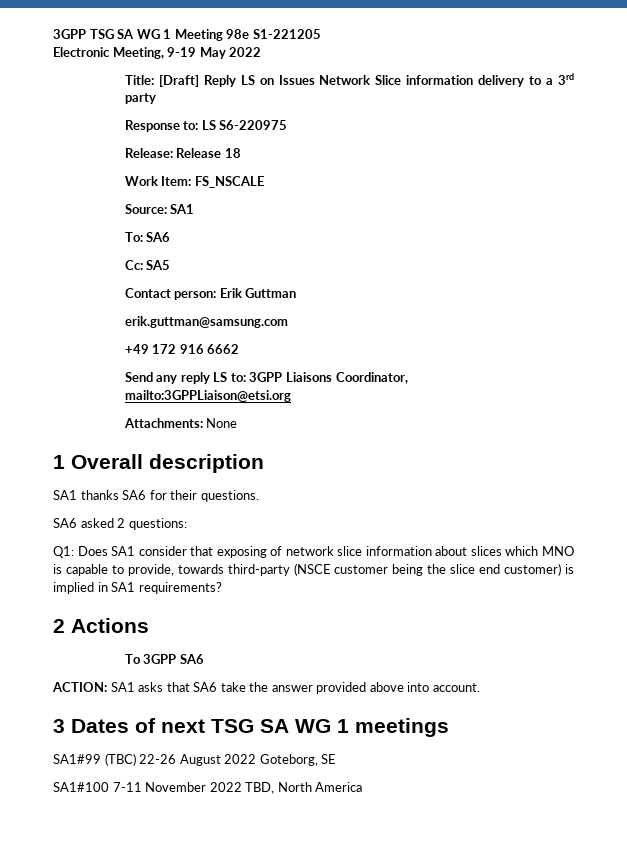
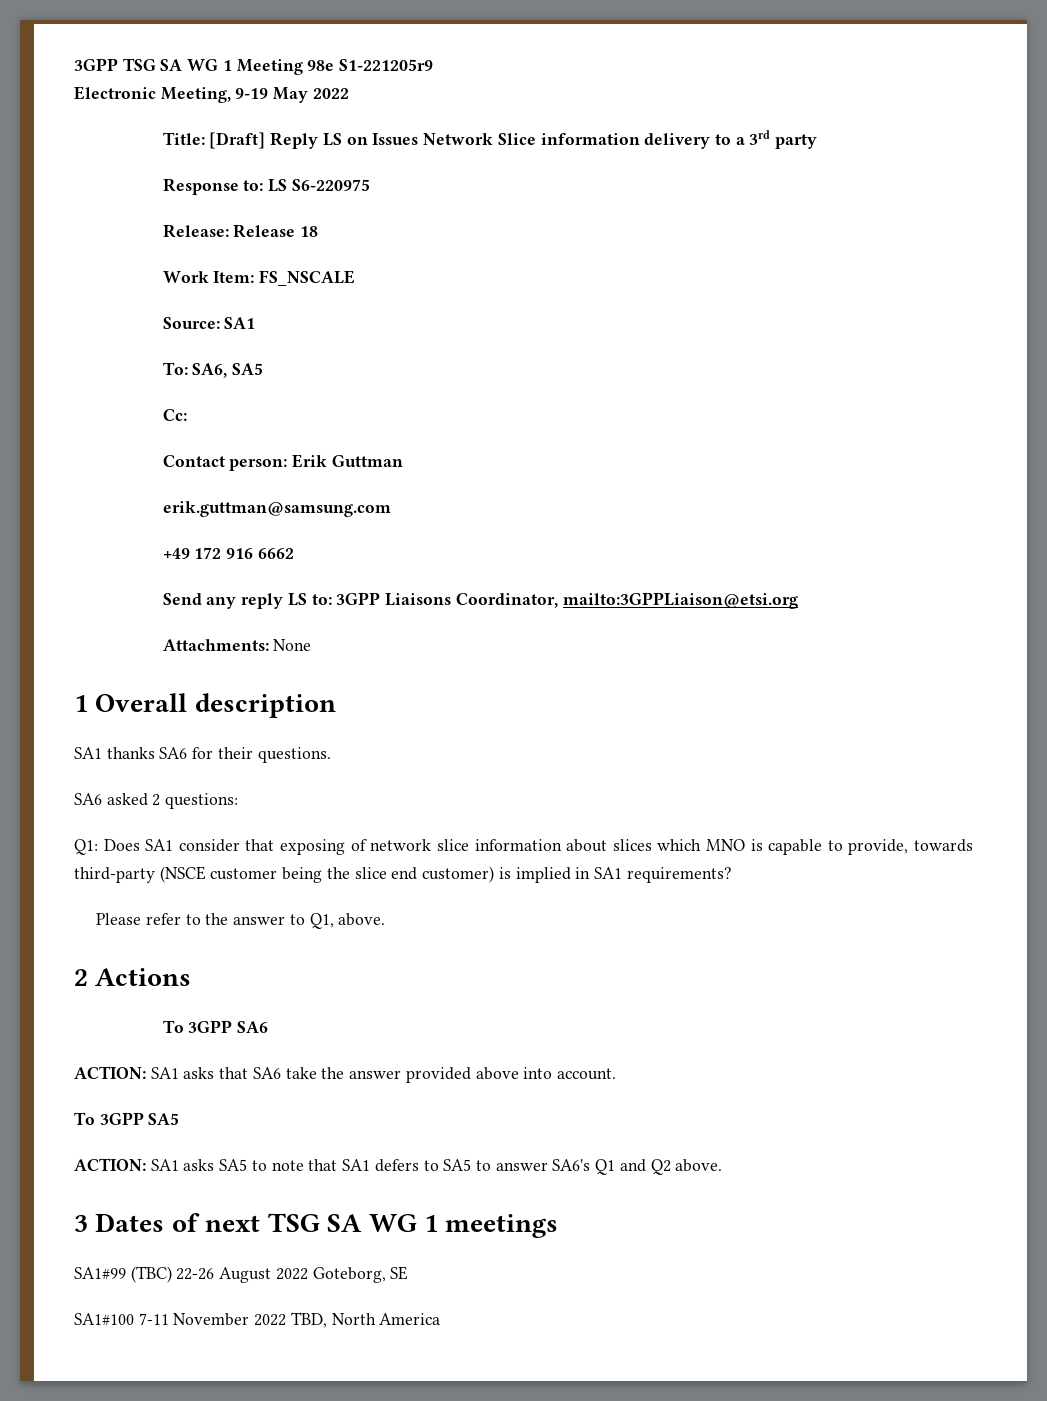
- 3GPP TSG SA WG 1 Meeting 98e S1-221205
+ 3GPP TSG SA WG 1 Meeting 98e S1-221205r9
- To: SA6
+ To: SA6, SA5
- Cc: SA5
+ Cc:
+ Please refer to the answer to Q1, above.
+ To 3GPP SA5
+ ACTION: SA1 asks SA5 to note that SA1 defers to SA5 to answer SA6's Q1 and Q2 above.

